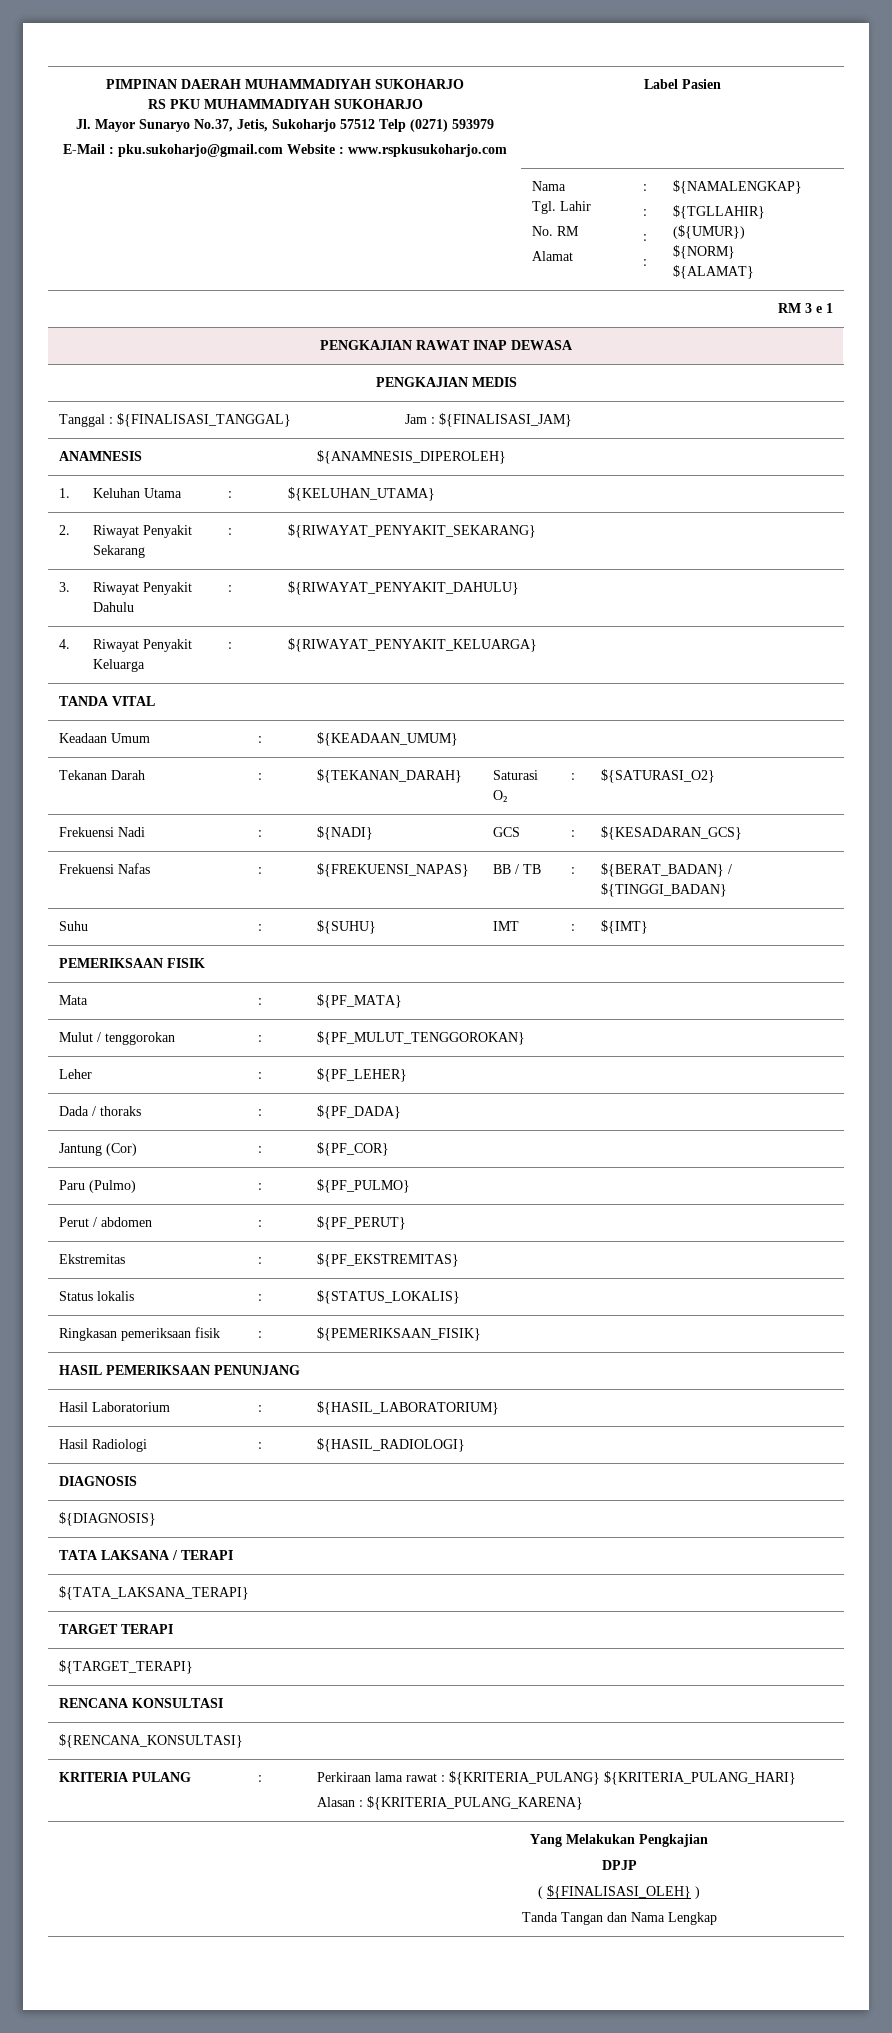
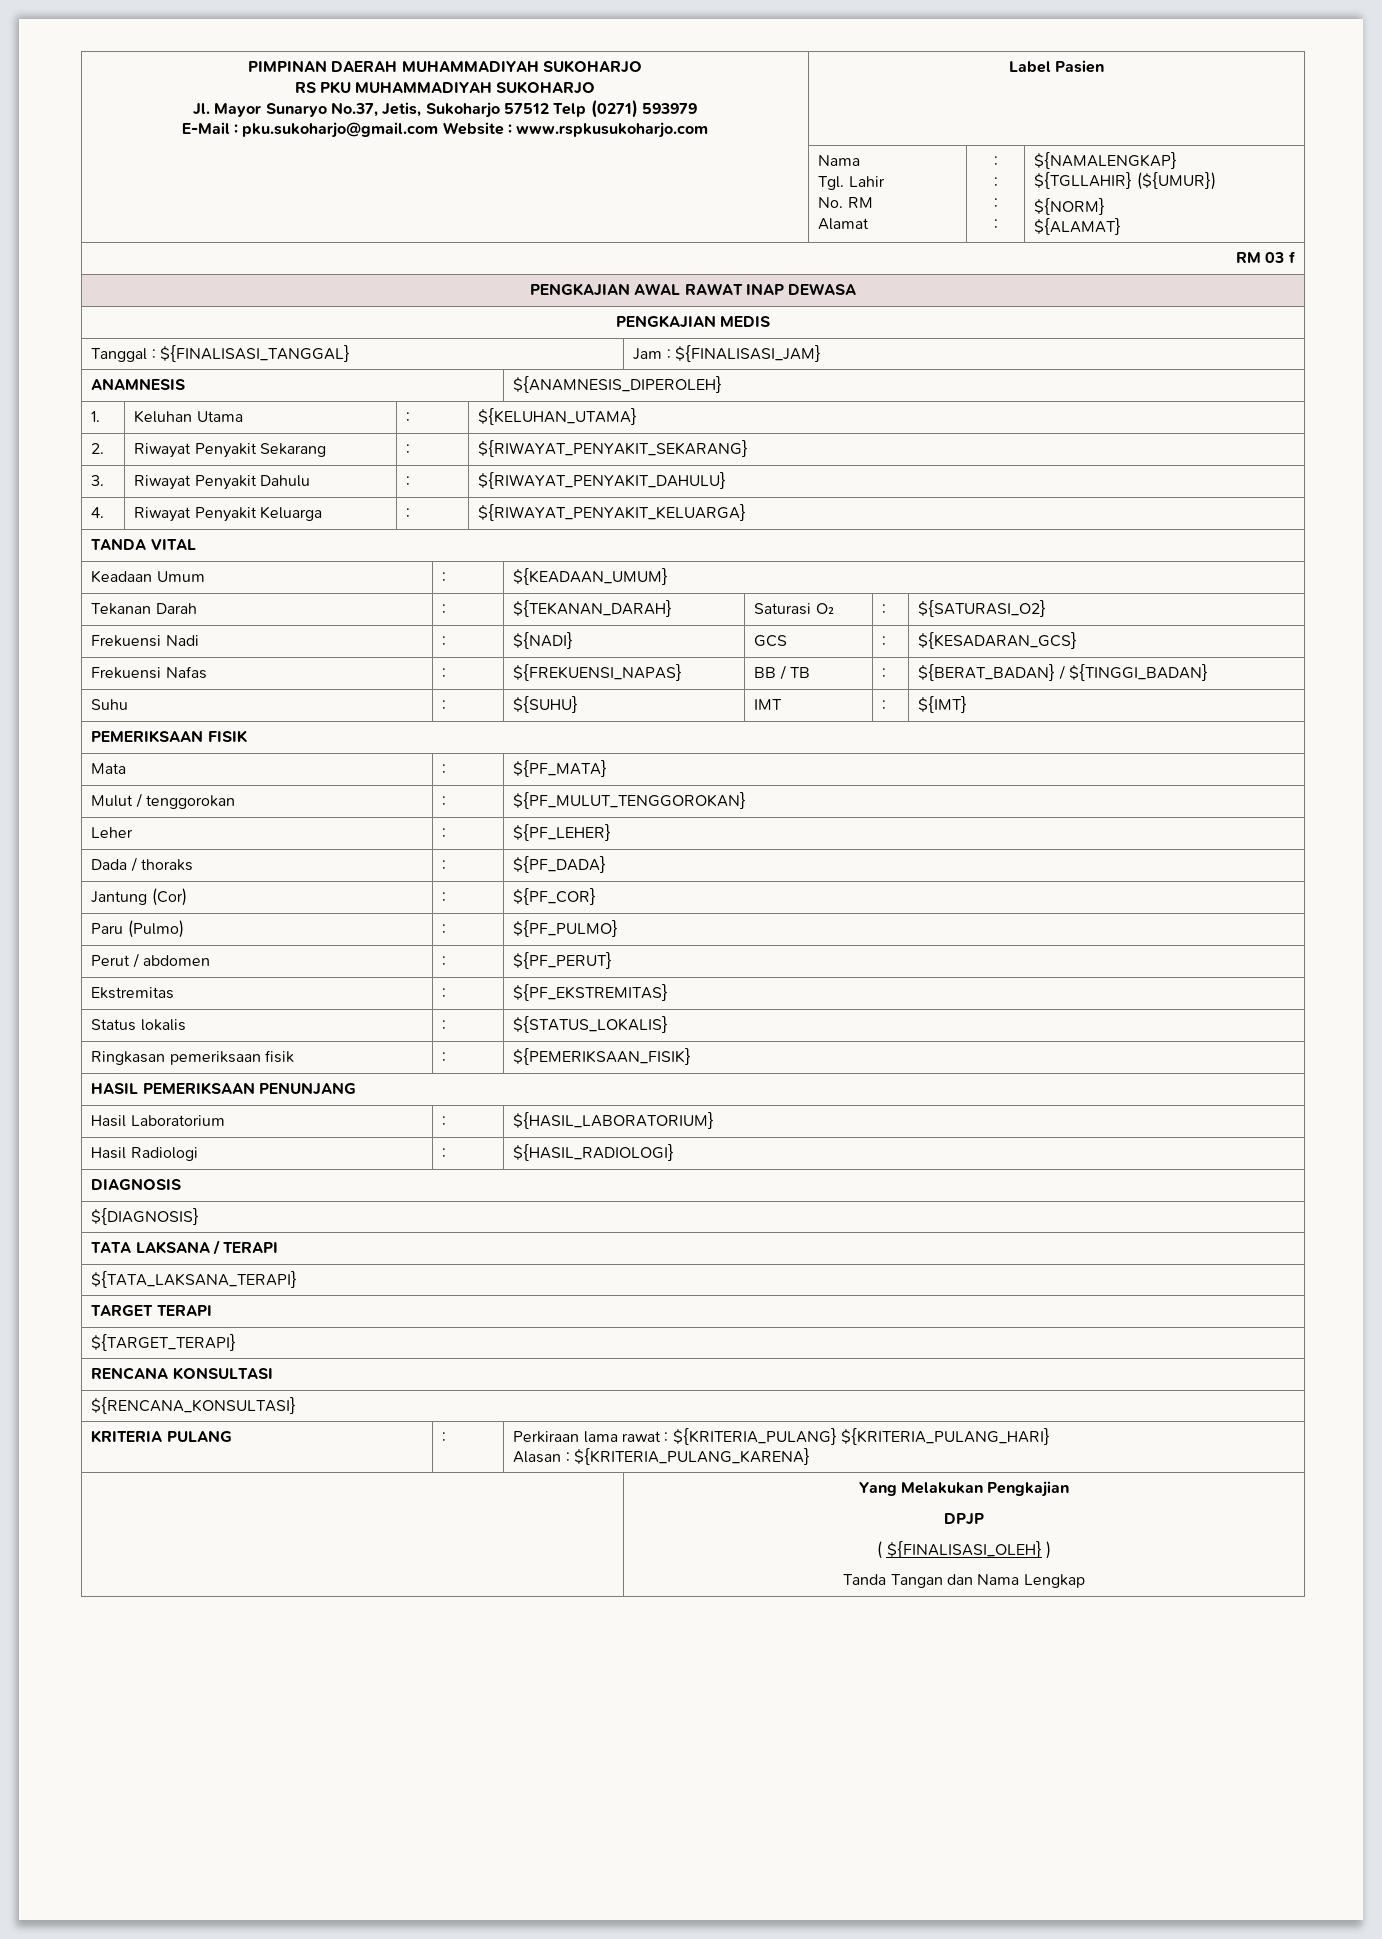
- RM 3 e 1
- PENGKAJIAN RAWAT INAP DEWASA
+ RM 03 f
+ PENGKAJIAN AWAL RAWAT INAP DEWASA

